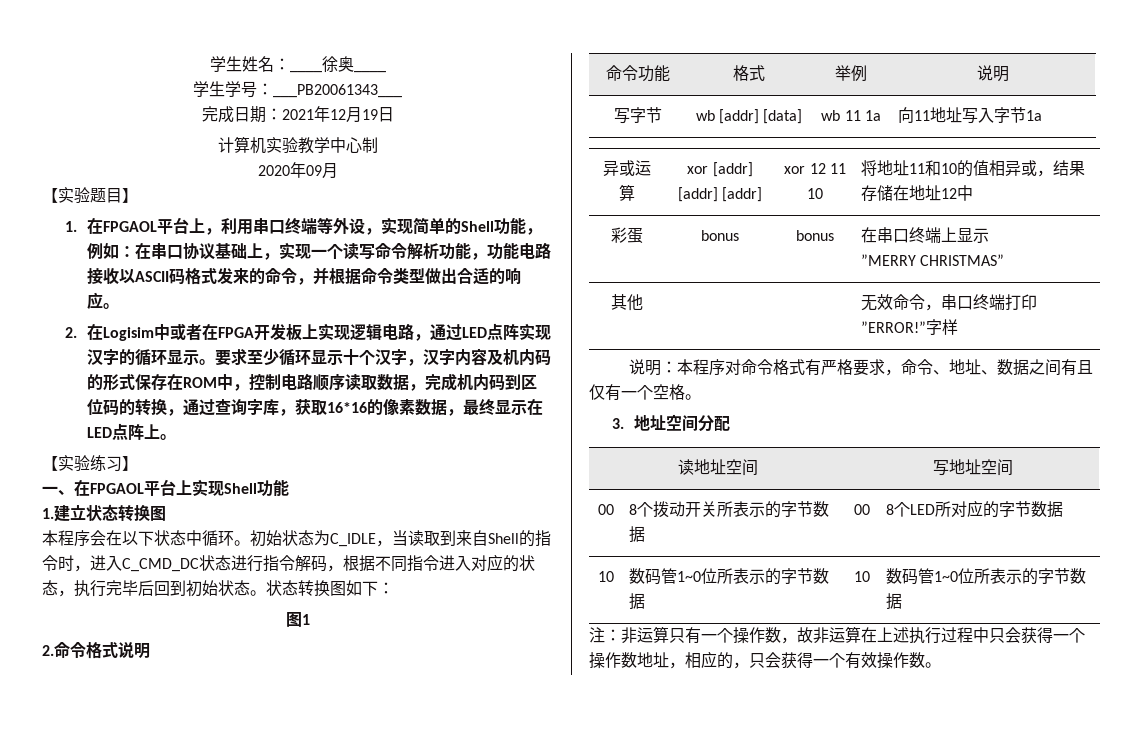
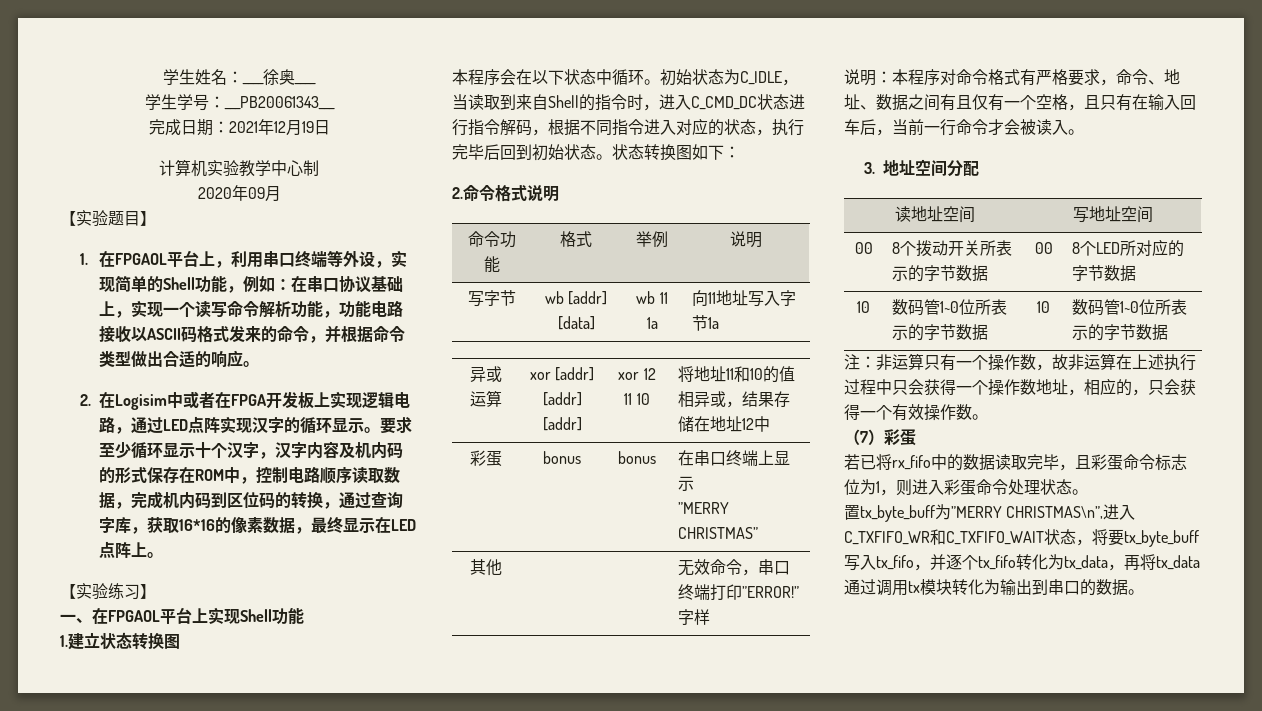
- 图1
- 说明：本程序对命令格式有严格要求，命令、地址、数据之间有且仅有一个空格。
+ 说明：本程序对命令格式有严格要求，命令、地址、数据之间有且仅有一个空格，且只有在输入回车后，当前一行命令才会被读入。
+ （7）彩蛋
+ 若已将rx_fifo中的数据读取完毕，且彩蛋命令标志位为1，则进入彩蛋命令处理状态。
+ 置tx_byte_buff为”MERRY CHRISTMAS\n”,进入C_TXFIFO_WR和C_TXFIFO_WAIT状态，将要tx_byte_buff写入tx_fifo，并逐个tx_fifo转化为tx_data，再将tx_data通过调用tx模块转化为输出到串口的数据。

